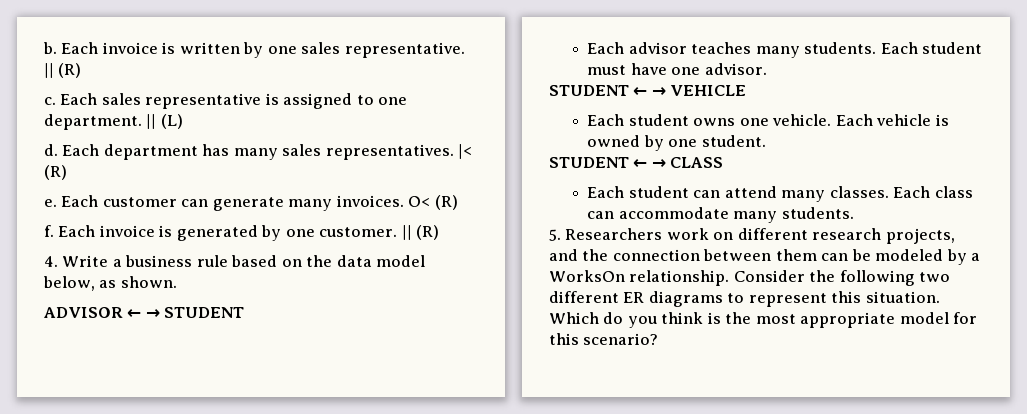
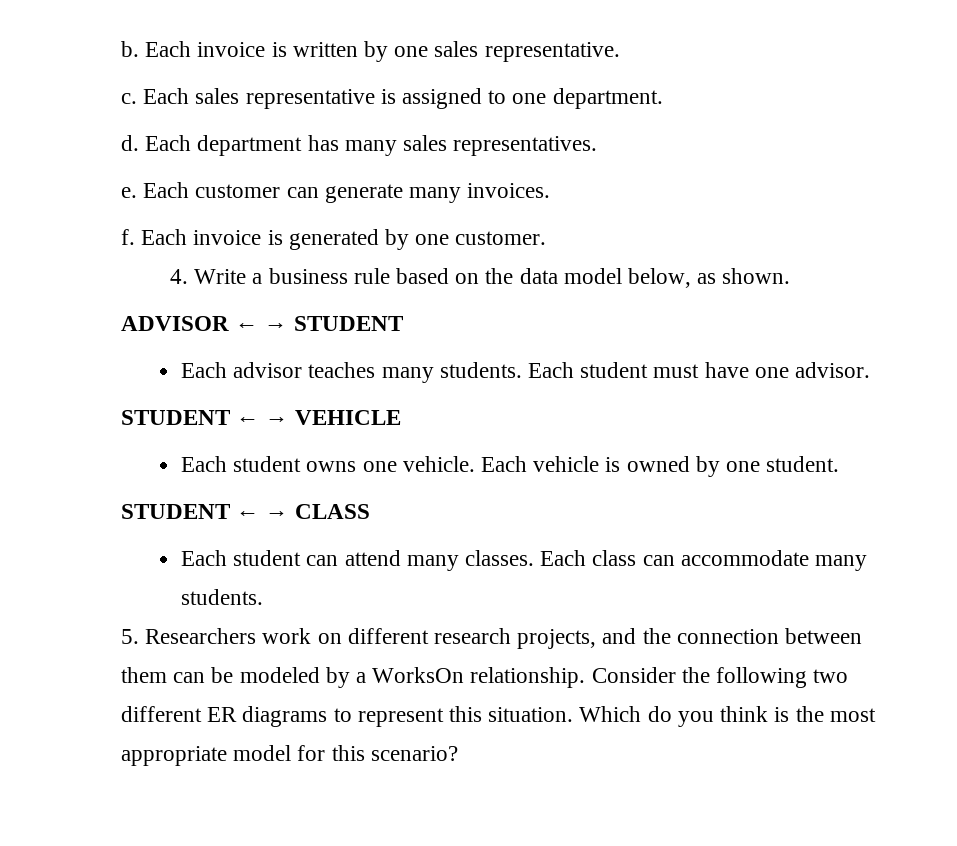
- Each invoice is written by one sales representative. || (R)
+ Each invoice is written by one sales representative.
- || (L)
- |< (R)
- O< (R)
- Each invoice is generated by one customer. || (R)
+ Each invoice is generated by one customer.

